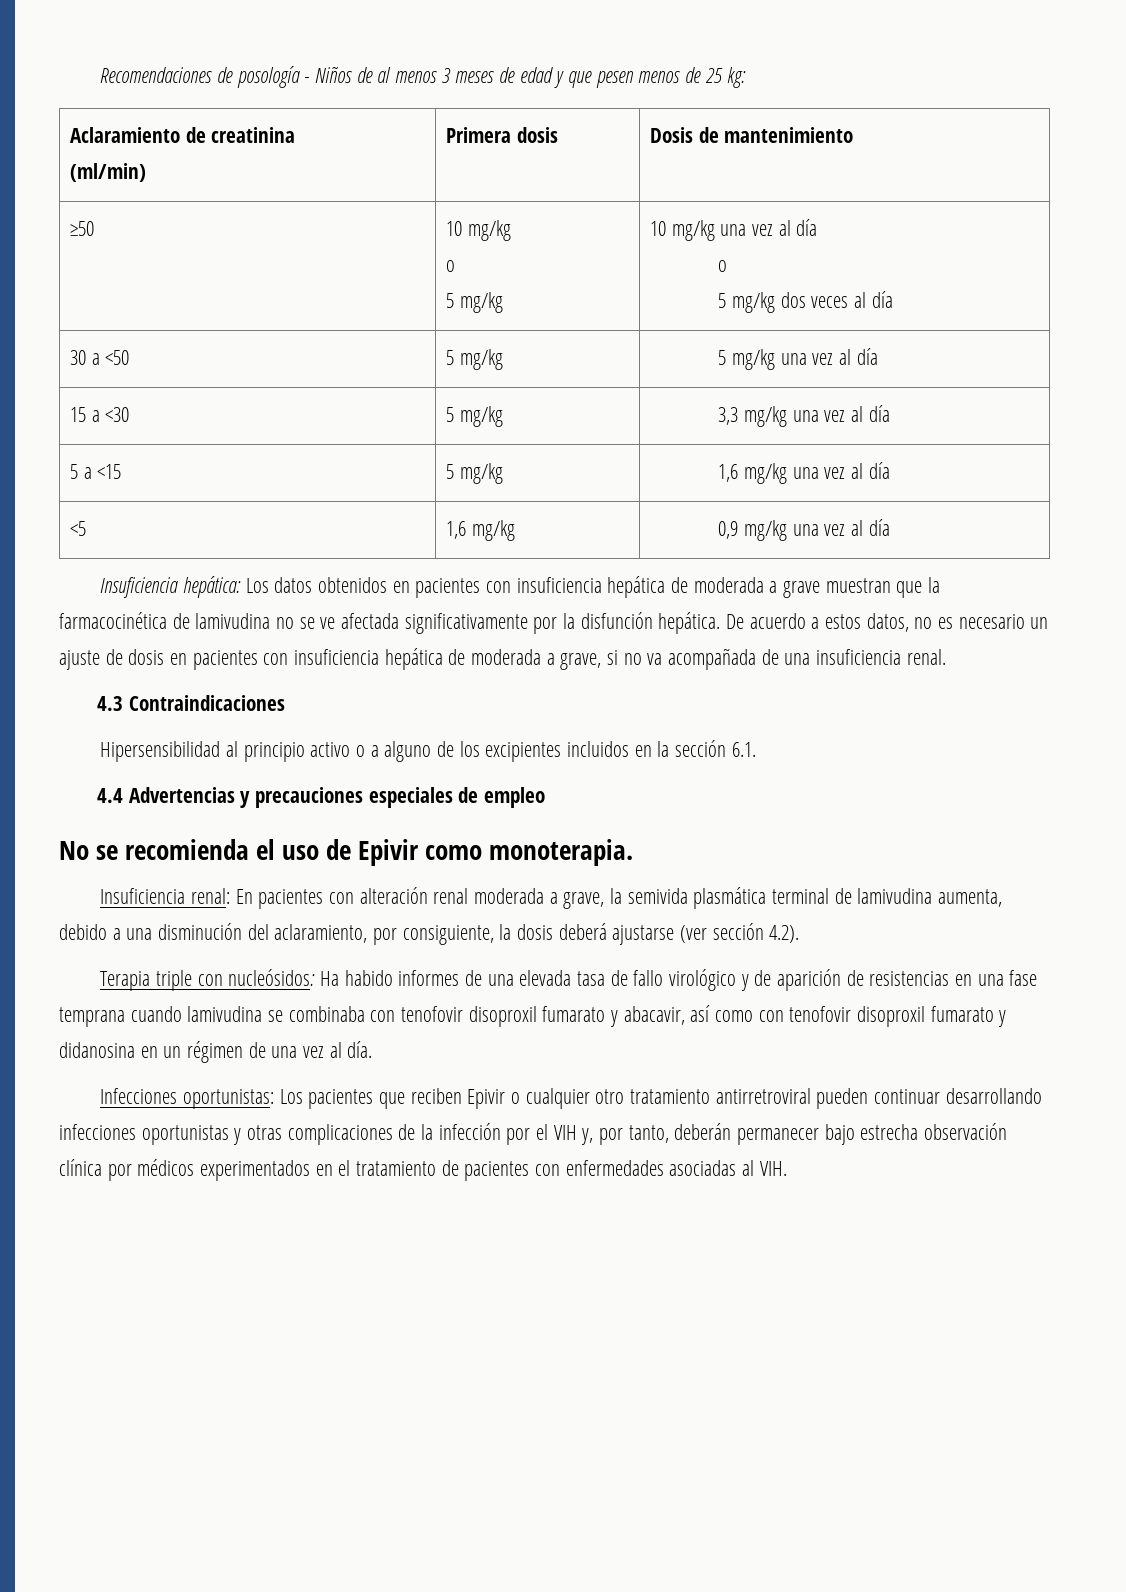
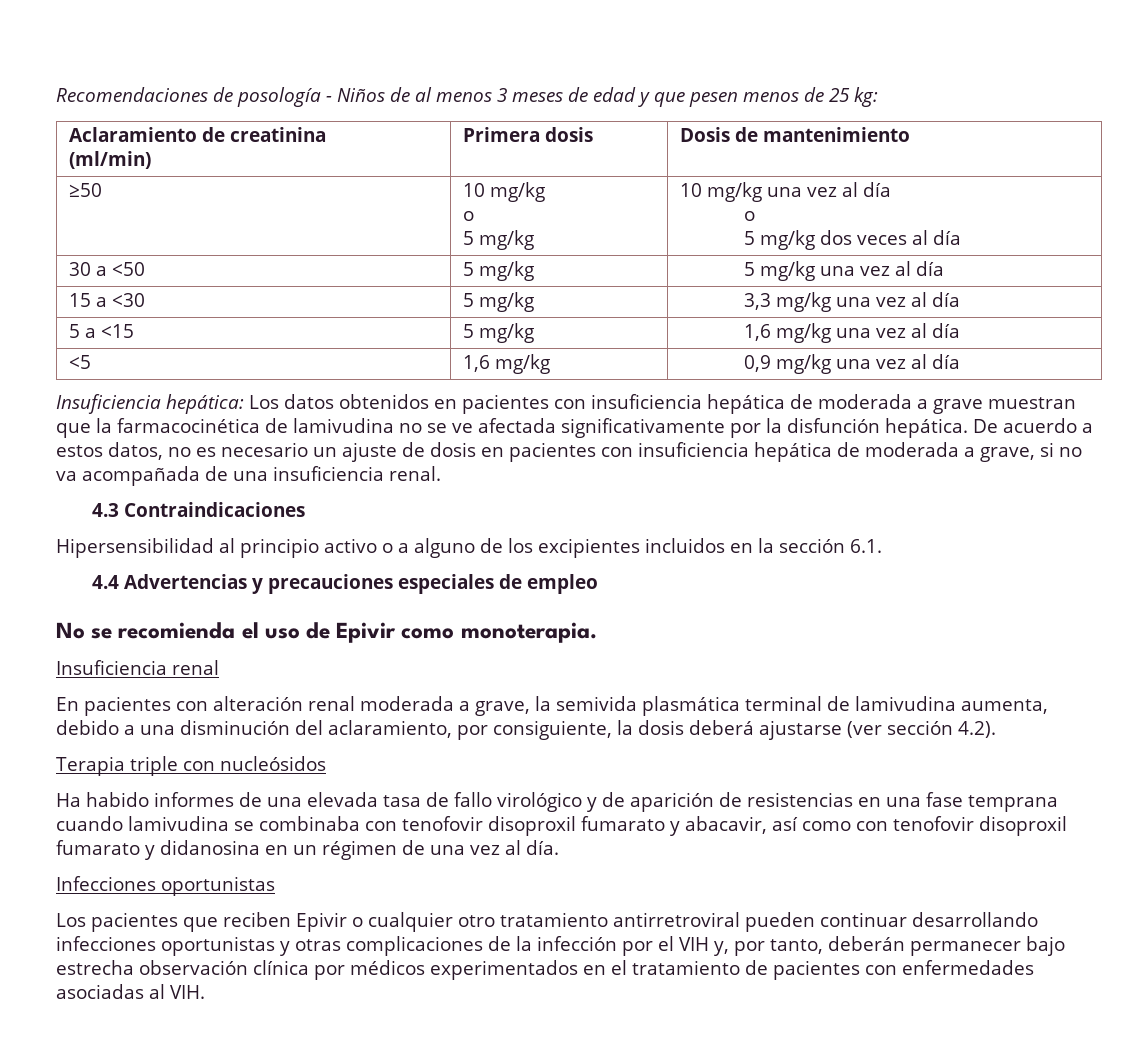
- Insuficiencia renal: En pacientes con alteración renal moderada a grave, la semivida plasmática terminal de lamivudina aumenta, debido a una disminución del aclaramiento, por consiguiente, la dosis deberá ajustarse (ver sección 4.2).
+ Insuficiencia renal
+ En pacientes con alteración renal moderada a grave, la semivida plasmática terminal de lamivudina aumenta, debido a una disminución del aclaramiento, por consiguiente, la dosis deberá ajustarse (ver sección 4.2).
- Terapia triple con nucleósidos: Ha habido informes de una elevada tasa de fallo virológico y de aparición de resistencias en una fase temprana cuando lamivudina se combinaba con tenofovir disoproxil fumarato y abacavir, así como con tenofovir disoproxil fumarato y didanosina en un régimen de una vez al día.
+ Terapia triple con nucleósidos
+ Ha habido informes de una elevada tasa de fallo virológico y de aparición de resistencias en una fase temprana cuando lamivudina se combinaba con tenofovir disoproxil fumarato y abacavir, así como con tenofovir disoproxil fumarato y didanosina en un régimen de una vez al día.
- Infecciones oportunistas: Los pacientes que reciben Epivir o cualquier otro tratamiento antirretroviral pueden continuar desarrollando infecciones oportunistas y otras complicaciones de la infección por el VIH y, por tanto, deberán permanecer bajo estrecha observación clínica por médicos experimentados en el tratamiento de pacientes con enfermedades asociadas al VIH.
+ Infecciones oportunistas
+ Los pacientes que reciben Epivir o cualquier otro tratamiento antirretroviral pueden continuar desarrollando infecciones oportunistas y otras complicaciones de la infección por el VIH y, por tanto, deberán permanecer bajo estrecha observación clínica por médicos experimentados en el tratamiento de pacientes con enfermedades asociadas al VIH.

